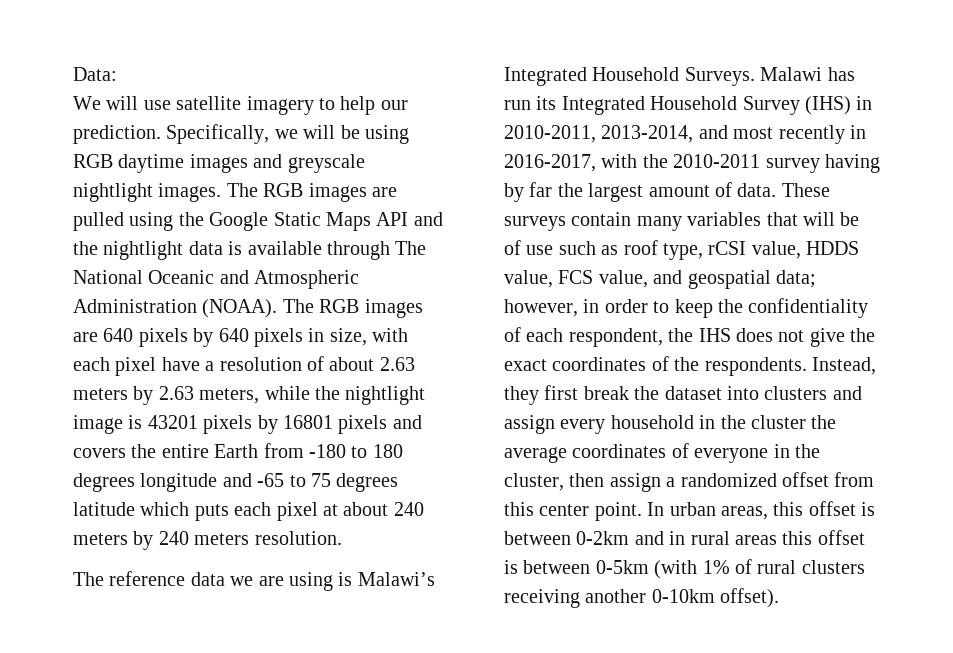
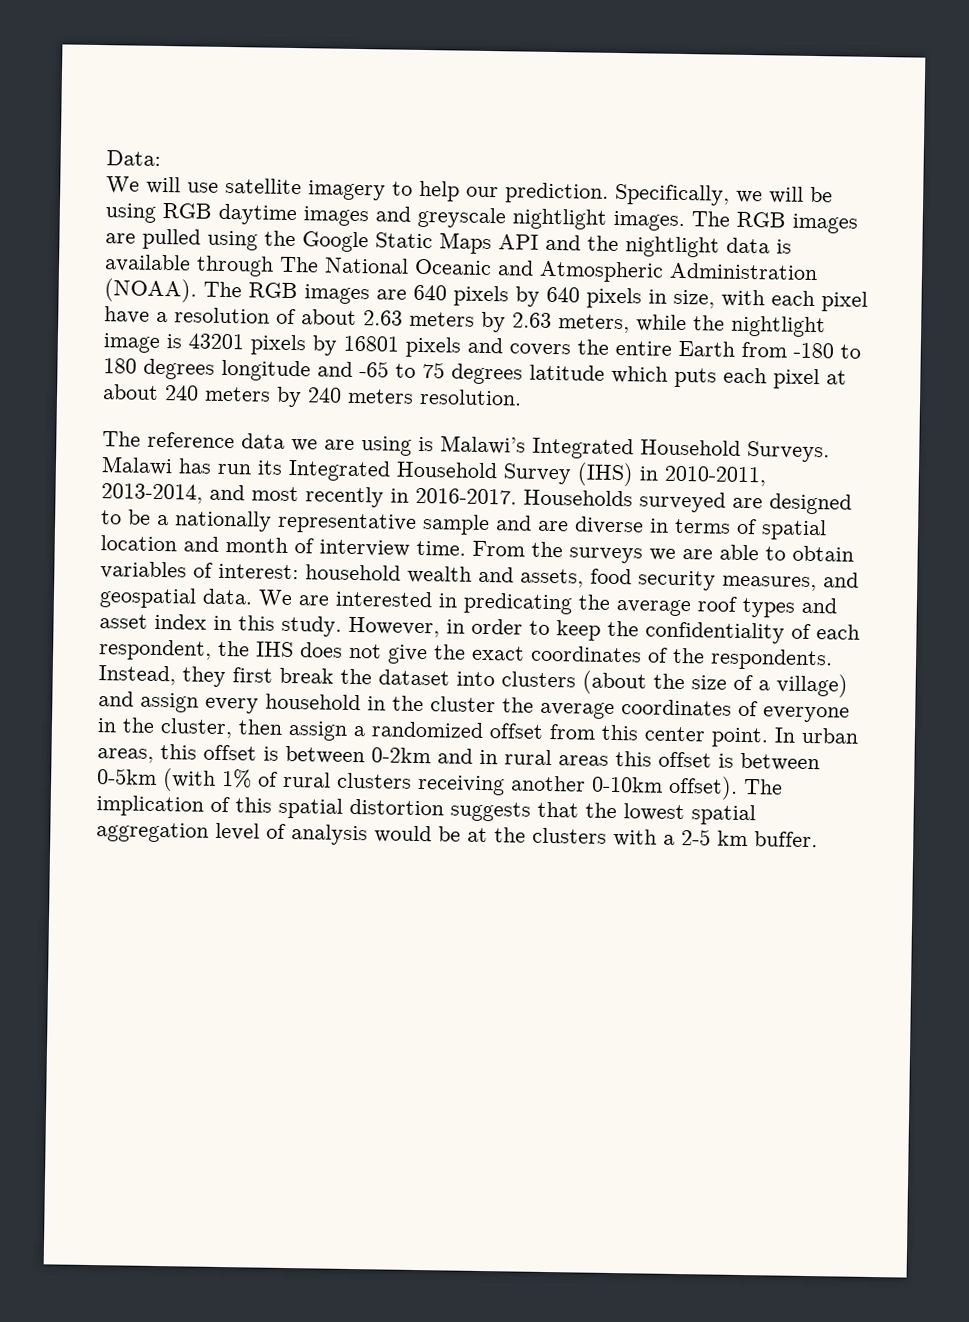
- Malawi has run its Integrated Household Survey (IHS) in 2010-2011, 2013-2014, and most recently in 2016-2017, with the 2010-2011 survey having by far the largest amount of data. These surveys contain many variables that will be of use such as roof type, rCSI value, HDDS value, FCS value, and geospatial data; however, in order to keep the confidentiality of each respondent, the IHS does not give the exact coordinates of the respondents.
+ Malawi has run its Integrated Household Survey (IHS) in 2010-2011, 2013-2014, and most recently in 2016-2017. Households surveyed are designed to be a nationally representative sample and are diverse in terms of spatial location and month of interview time. From the surveys we are able to obtain variables of interest: household wealth and assets, food security measures, and geospatial data. We are interested in predicating the average roof types and asset index in this study. However, in order to keep the confidentiality of each respondent, the IHS does not give the exact coordinates of the respondents.
- Instead, they first break the dataset into clusters and assign every household in the cluster the average coordinates of everyone in the cluster, then assign a randomized offset from this center point.
+ Instead, they first break the dataset into clusters (about the size of a village) and assign every household in the cluster the average coordinates of everyone in the cluster, then assign a randomized offset from this center point.
+ The implication of this spatial distortion suggests that the lowest spatial aggregation level of analysis would be at the clusters with a 2-5 km buffer.

